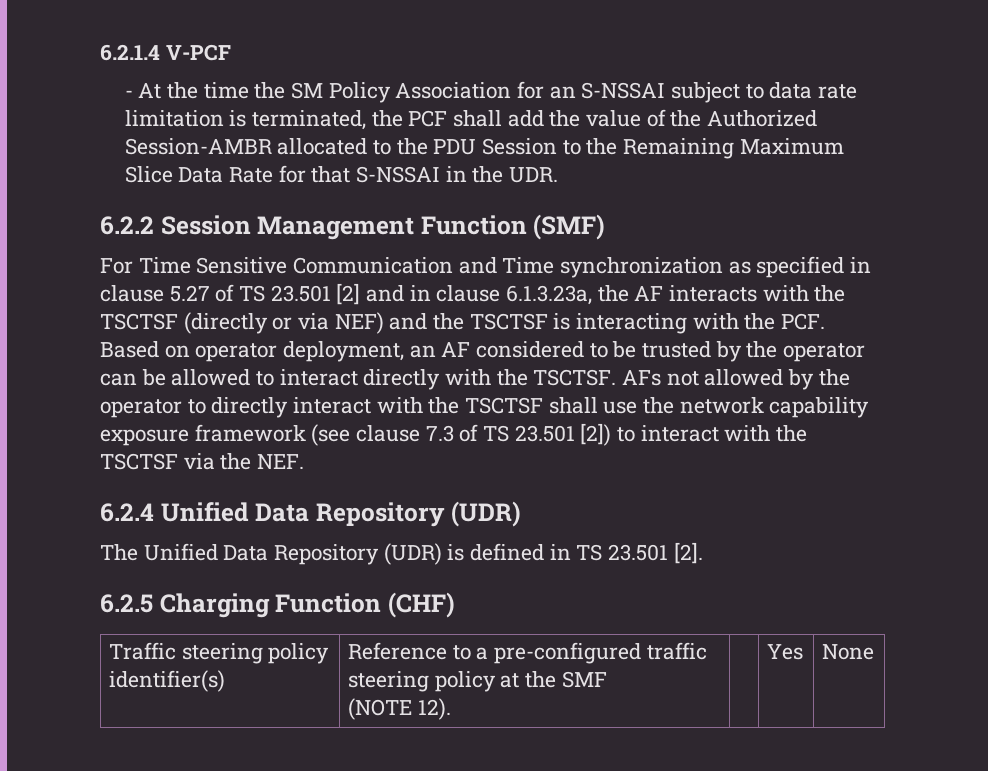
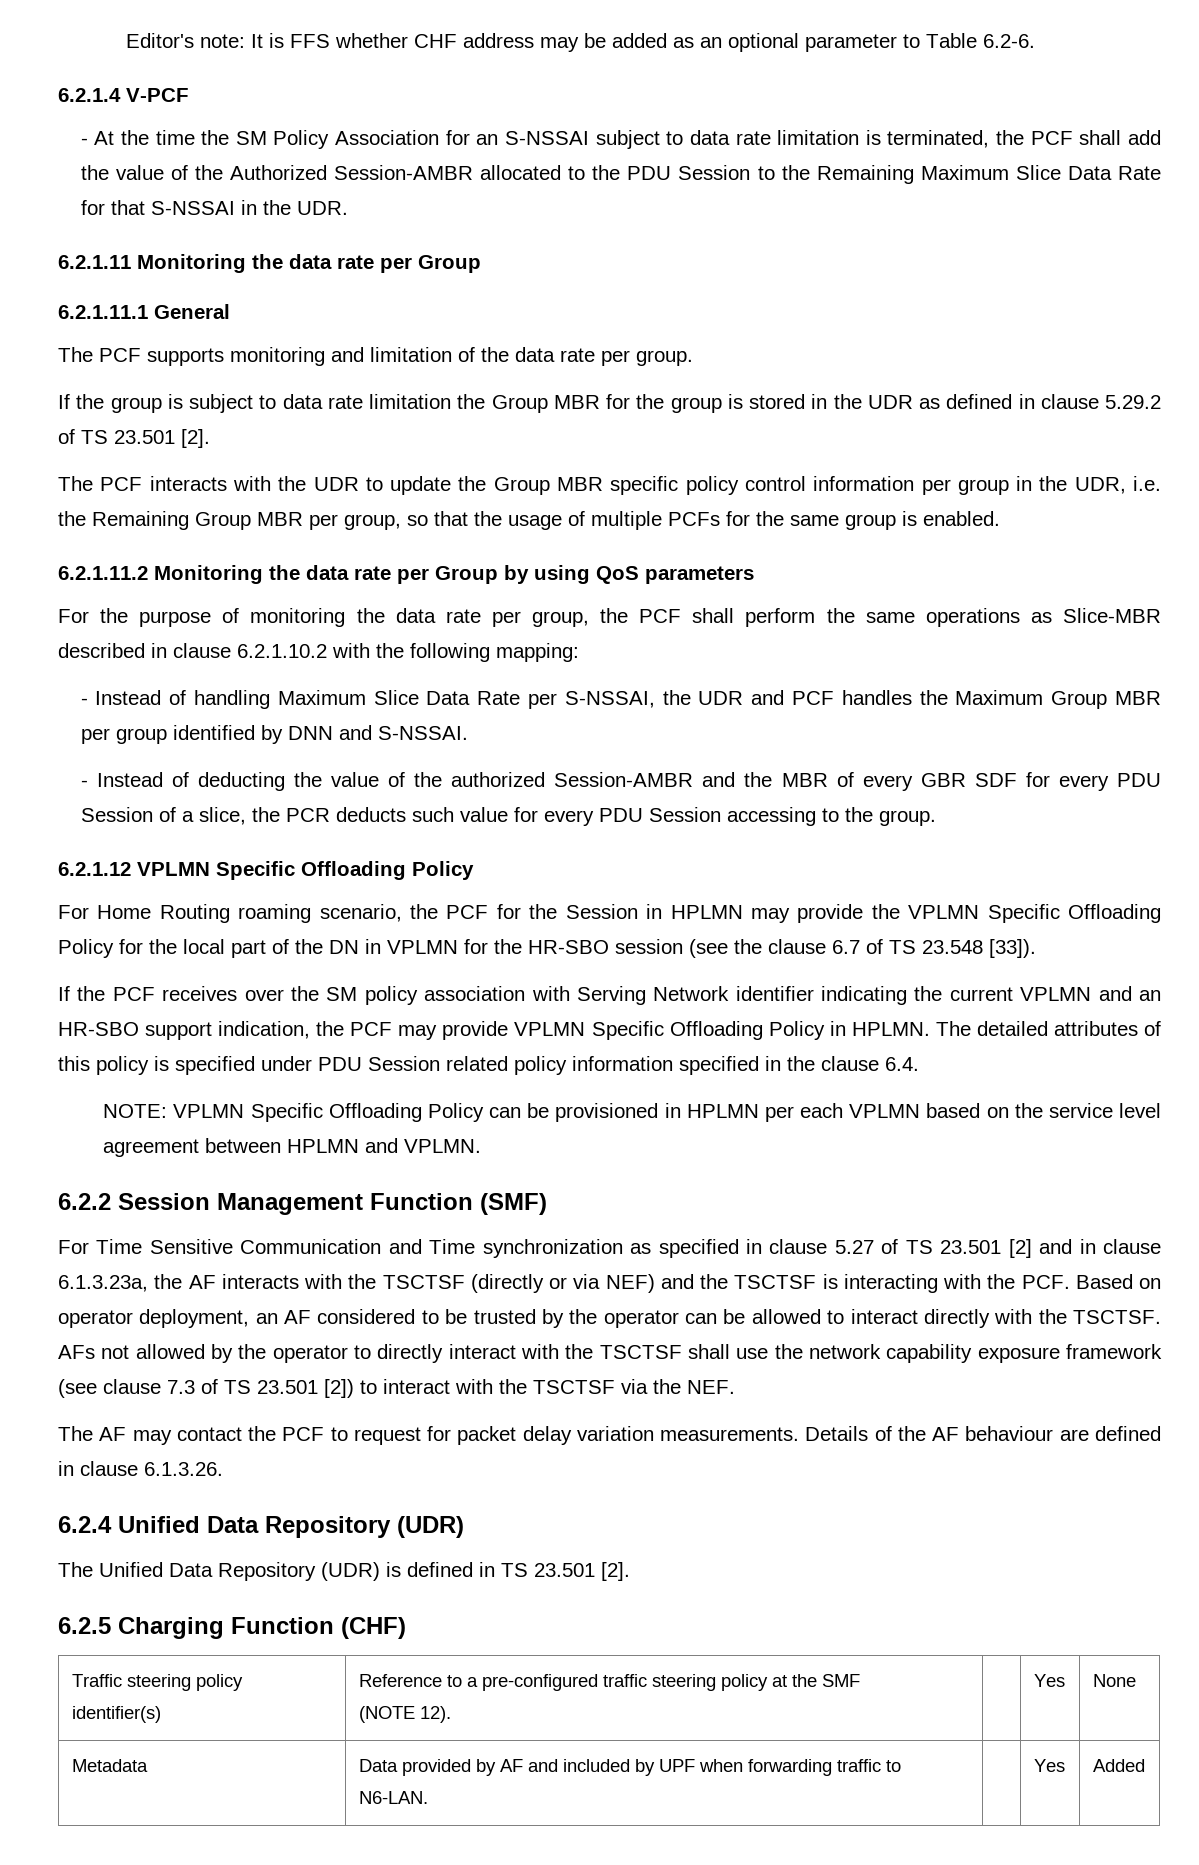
+ Editor's note: It is FFS whether CHF address may be added as an optional parameter to Table 6.2-6.
+ 6.2.1.11 Monitoring the data rate per Group
+ 6.2.1.11.1 General
+ The PCF supports monitoring and limitation of the data rate per group.
+ If the group is subject to data rate limitation the Group MBR for the group is stored in the UDR as defined in clause 5.29.2 of TS 23.501 [2].
+ The PCF interacts with the UDR to update the Group MBR specific policy control information per group in the UDR, i.e. the Remaining Group MBR per group, so that the usage of multiple PCFs for the same group is enabled.
+ 6.2.1.11.2 Monitoring the data rate per Group by using QoS parameters
+ For the purpose of monitoring the data rate per group, the PCF shall perform the same operations as Slice-MBR described in clause 6.2.1.10.2 with the following mapping:
+ - Instead of handling Maximum Slice Data Rate per S-NSSAI, the UDR and PCF handles the Maximum Group MBR per group identified by DNN and S-NSSAI.
+ - Instead of deducting the value of the authorized Session-AMBR and the MBR of every GBR SDF for every PDU Session of a slice, the PCR deducts such value for every PDU Session accessing to the group.
+ 6.2.1.12 VPLMN Specific Offloading Policy
+ For Home Routing roaming scenario, the PCF for the Session in HPLMN may provide the VPLMN Specific Offloading Policy for the local part of the DN in VPLMN for the HR-SBO session (see the clause 6.7 of TS 23.548 [33]).
+ If the PCF receives over the SM policy association with Serving Network identifier indicating the current VPLMN and an HR-SBO support indication, the PCF may provide VPLMN Specific Offloading Policy in HPLMN. The detailed attributes of this policy is specified under PDU Session related policy information specified in the clause 6.4.
+ NOTE: VPLMN Specific Offloading Policy can be provisioned in HPLMN per each VPLMN based on the service level agreement between HPLMN and VPLMN.
+ The AF may contact the PCF to request for packet delay variation measurements. Details of the AF behaviour are defined in clause 6.1.3.26.
+ Metadata | Data provided by AF and included by UPF when forwarding traffic to N6-LAN. | | Yes | Added

